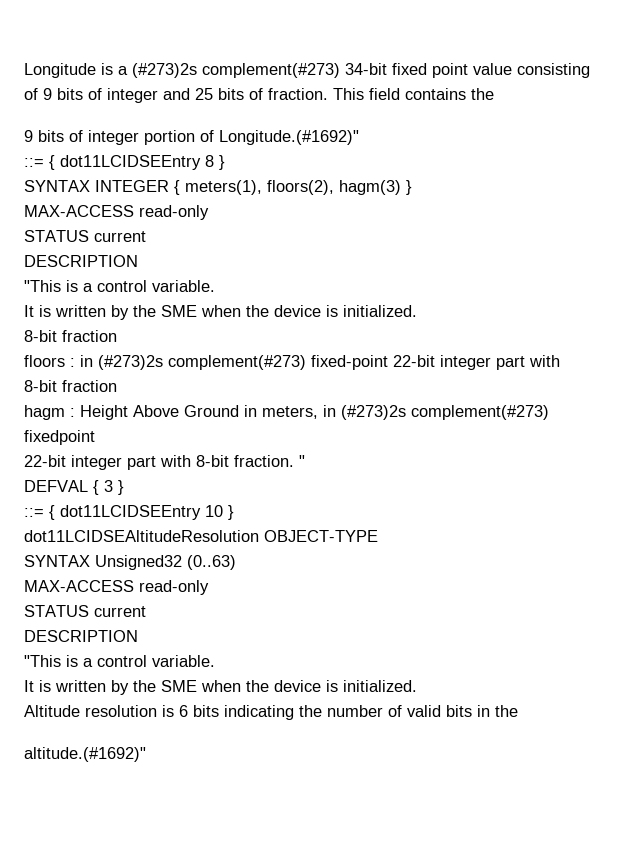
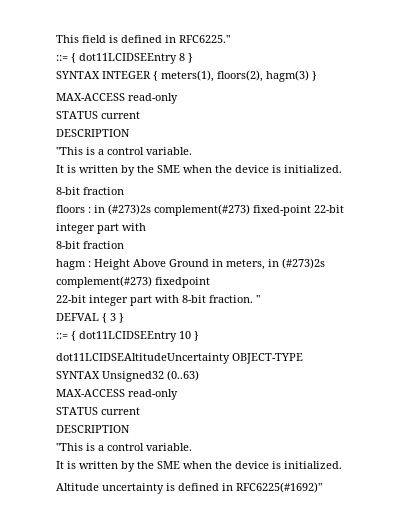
- Longitude is a (#273)2s complement(#273) 34-bit fixed point value consisting
- of 9 bits of integer and 25 bits of fraction. This field contains the
- 9 bits of integer portion of Longitude.(#1692)"
+ This field is defined in RFC6225."
- dot11LCIDSEAltitudeResolution OBJECT-TYPE
+ dot11LCIDSEAltitudeUncertainty OBJECT-TYPE
- Altitude resolution is 6 bits indicating the number of valid bits in the
- altitude.(#1692)"
+ Altitude uncertainty is defined in RFC6225(#1692)"

